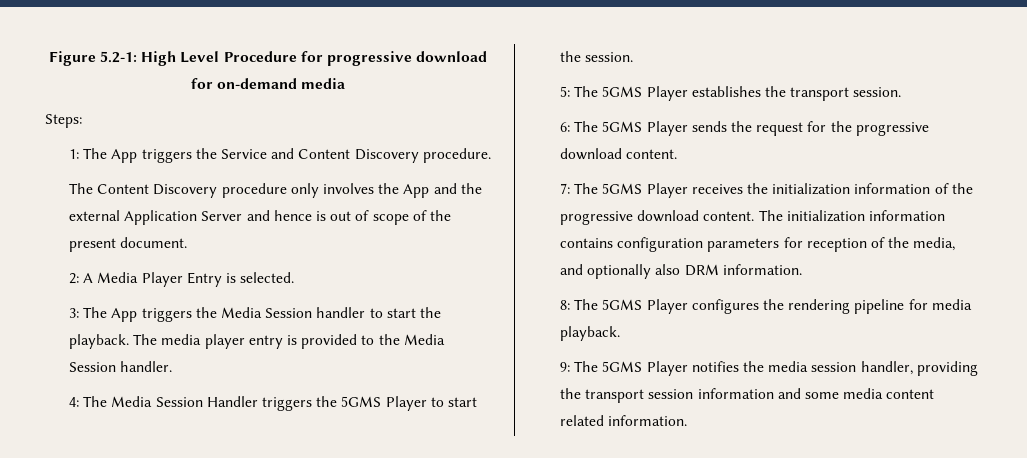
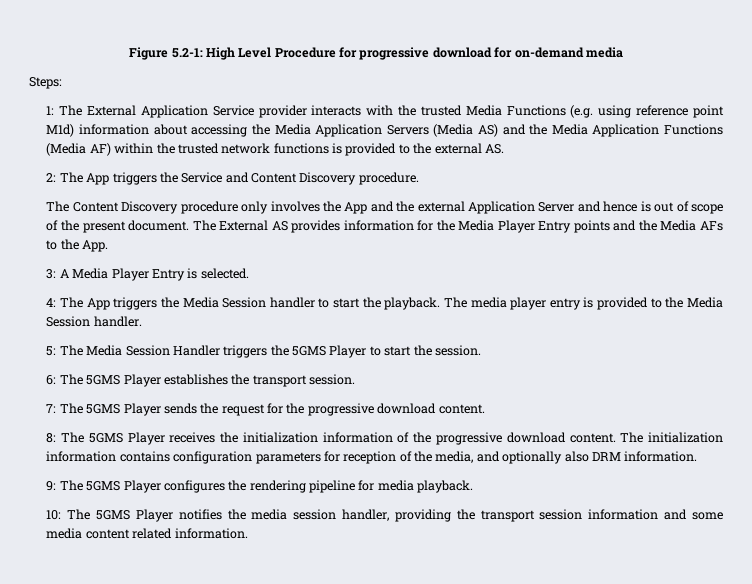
- 1: The App triggers the Service and Content Discovery procedure.
+ 1: The External Application Service provider interacts with the trusted Media Functions (e.g. using reference point M1d) information about accessing the Media Application Servers (Media AS) and the Media Application Functions (Media AF) within the trusted network functions is provided to the external AS.
+ 2: The App triggers the Service and Content Discovery procedure.
- The Content Discovery procedure only involves the App and the external Application Server and hence is out of scope of the present document.
- 2: A Media Player Entry is selected.
+ The Content Discovery procedure only involves the App and the external Application Server and hence is out of scope of the present document. The External AS provides information for the Media Player Entry points and the Media AFs to the App.
+ 3: A Media Player Entry is selected.
- 3: The App triggers the Media Session handler to start the playback.
+ 4: The App triggers the Media Session handler to start the playback.
- 4: The Media Session Handler triggers the 5GMS Player to start the session.
+ 5: The Media Session Handler triggers the 5GMS Player to start the session.
- 5: The 5GMS Player establishes the transport session.
+ 6: The 5GMS Player establishes the transport session.
- 6: The 5GMS Player sends the request for the progressive download content.
+ 7: The 5GMS Player sends the request for the progressive download content.
- 7: The 5GMS Player receives the initialization information of the progressive download content.
+ 8: The 5GMS Player receives the initialization information of the progressive download content.
- 8: The 5GMS Player configures the rendering pipeline for media playback.
+ 9: The 5GMS Player configures the rendering pipeline for media playback.
- 9: The 5GMS Player notifies the media session handler, providing the transport session information and some media content related information.
+ 10: The 5GMS Player notifies the media session handler, providing the transport session information and some media content related information.

